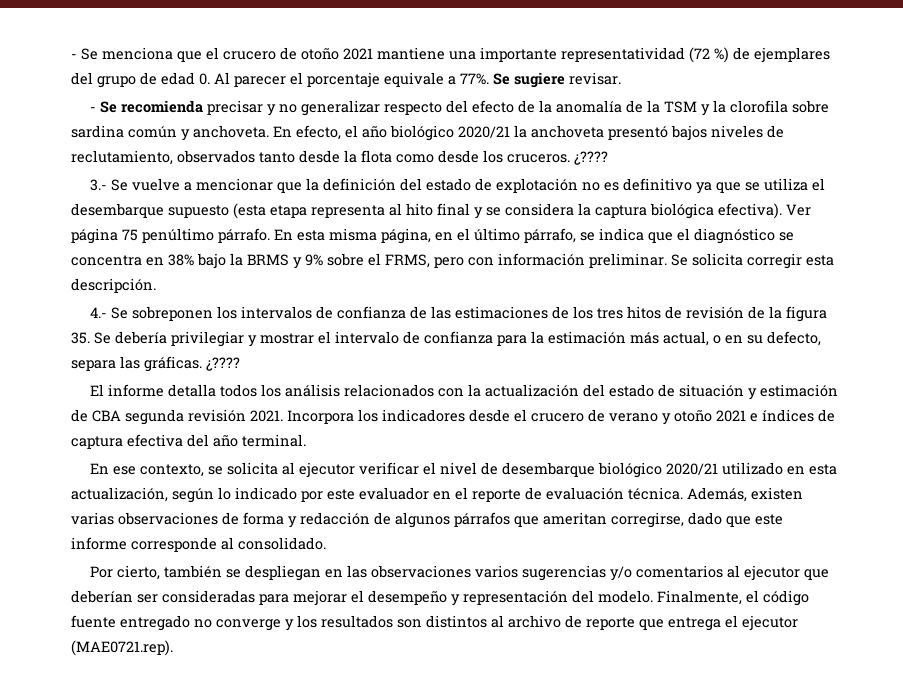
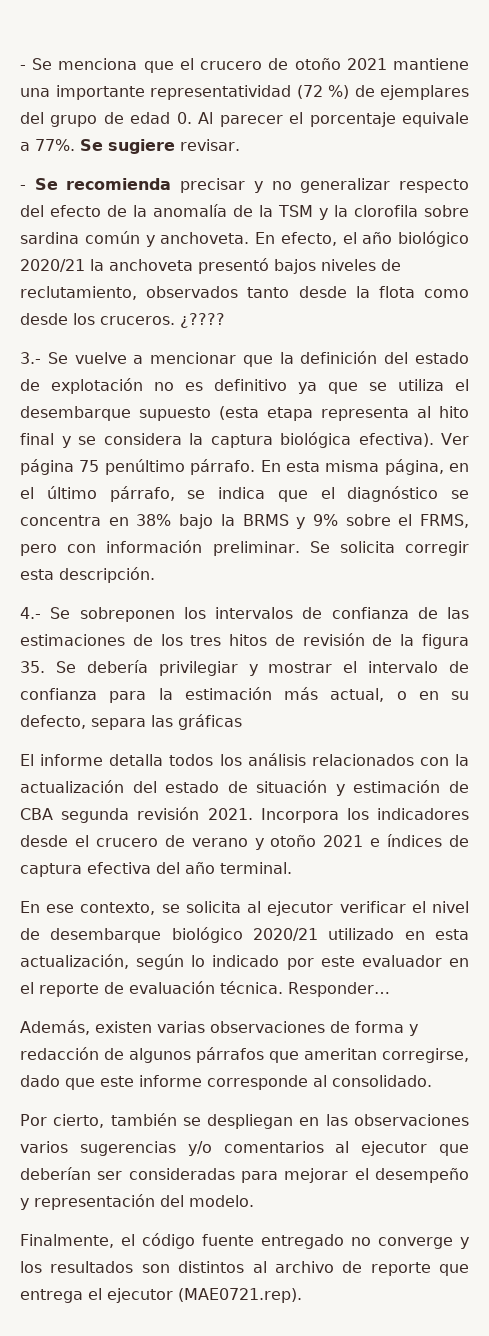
- 4.- Se sobreponen los intervalos de confianza de las estimaciones de los tres hitos de revisión de la figura 35. Se debería privilegiar y mostrar el intervalo de confianza para la estimación más actual, o en su defecto, separa las gráficas. ¿????
+ 4.- Se sobreponen los intervalos de confianza de las estimaciones de los tres hitos de revisión de la figura 35. Se debería privilegiar y mostrar el intervalo de confianza para la estimación más actual, o en su defecto, separa las gráficas
- En ese contexto, se solicita al ejecutor verificar el nivel de desembarque biológico 2020/21 utilizado en esta actualización, según lo indicado por este evaluador en el reporte de evaluación técnica. Además, existen varias observaciones de forma y redacción de algunos párrafos que ameritan corregirse, dado que este informe corresponde al consolidado.
+ En ese contexto, se solicita al ejecutor verificar el nivel de desembarque biológico 2020/21 utilizado en esta actualización, según lo indicado por este evaluador en el reporte de evaluación técnica. Responder…
+ Además, existen varias observaciones de forma y redacción de algunos párrafos que ameritan corregirse, dado que este informe corresponde al consolidado.
- Por cierto, también se despliegan en las observaciones varios sugerencias y/o comentarios al ejecutor que deberían ser consideradas para mejorar el desempeño y representación del modelo. Finalmente, el código fuente entregado no converge y los resultados son distintos al archivo de reporte que entrega el ejecutor (MAE0721.rep).
+ Por cierto, también se despliegan en las observaciones varios sugerencias y/o comentarios al ejecutor que deberían ser consideradas para mejorar el desempeño y representación del modelo.
+ Finalmente, el código fuente entregado no converge y los resultados son distintos al archivo de reporte que entrega el ejecutor (MAE0721.rep).

